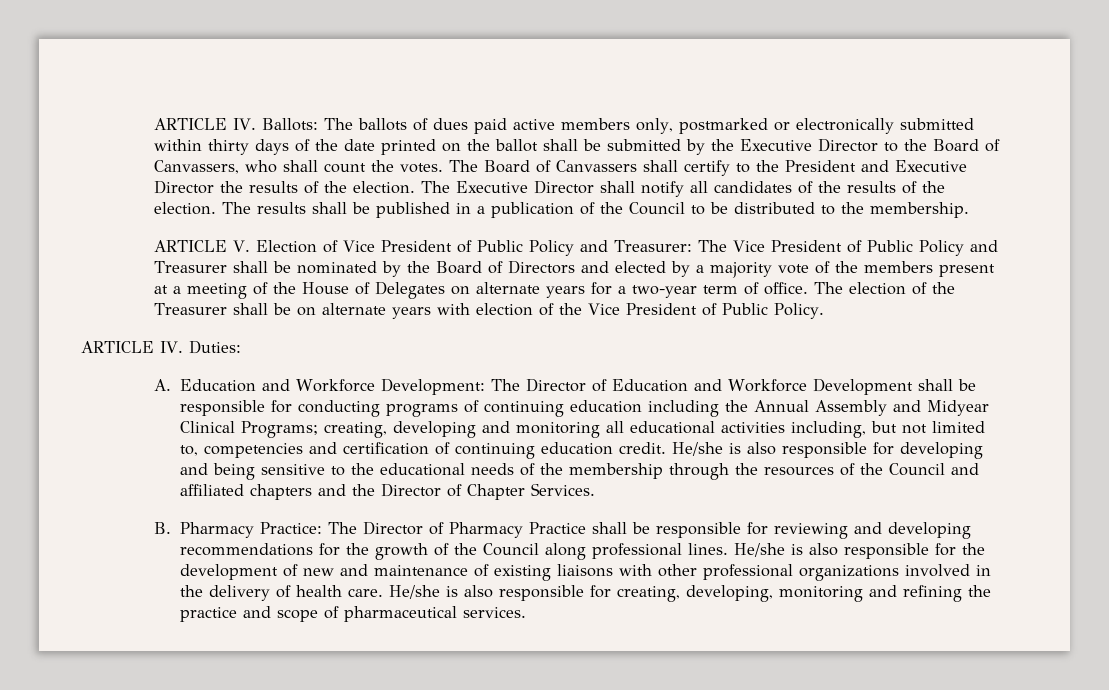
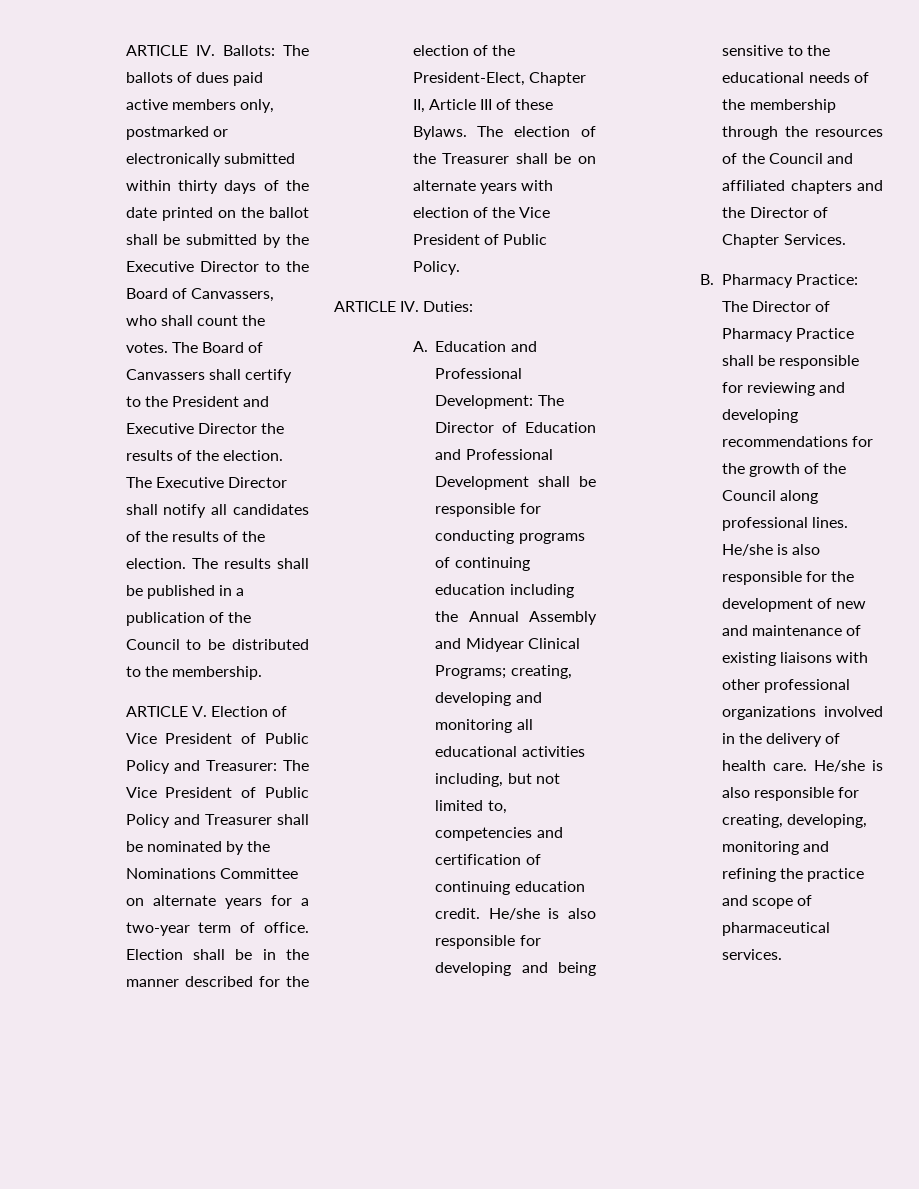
- ARTICLE V. Election of Vice President of Public Policy and Treasurer: The Vice President of Public Policy and Treasurer shall be nominated by the Board of Directors and elected by a majority vote of the members present at a meeting of the House of Delegates on alternate years for a two-year term of office.
+ ARTICLE V. Election of Vice President of Public Policy and Treasurer: The Vice President of Public Policy and Treasurer shall be nominated by the Nominations Committee on alternate years for a two-year term of office.
+ Election shall be in the manner described for the election of the President-Elect, Chapter II, Article III of these Bylaws.
- A. Education and Workforce Development: The Director of Education and Workforce Development shall be responsible for conducting programs of continuing education including the Annual Assembly and Midyear Clinical Programs; creating, developing and monitoring all educational activities including, but not limited to, competencies and certification of continuing education credit.
+ A. Education and Professional Development: The Director of Education and Professional Development shall be responsible for conducting programs of continuing education including the Annual Assembly and Midyear Clinical Programs; creating, developing and monitoring all educational activities including, but not limited to, competencies and certification of continuing education credit.

